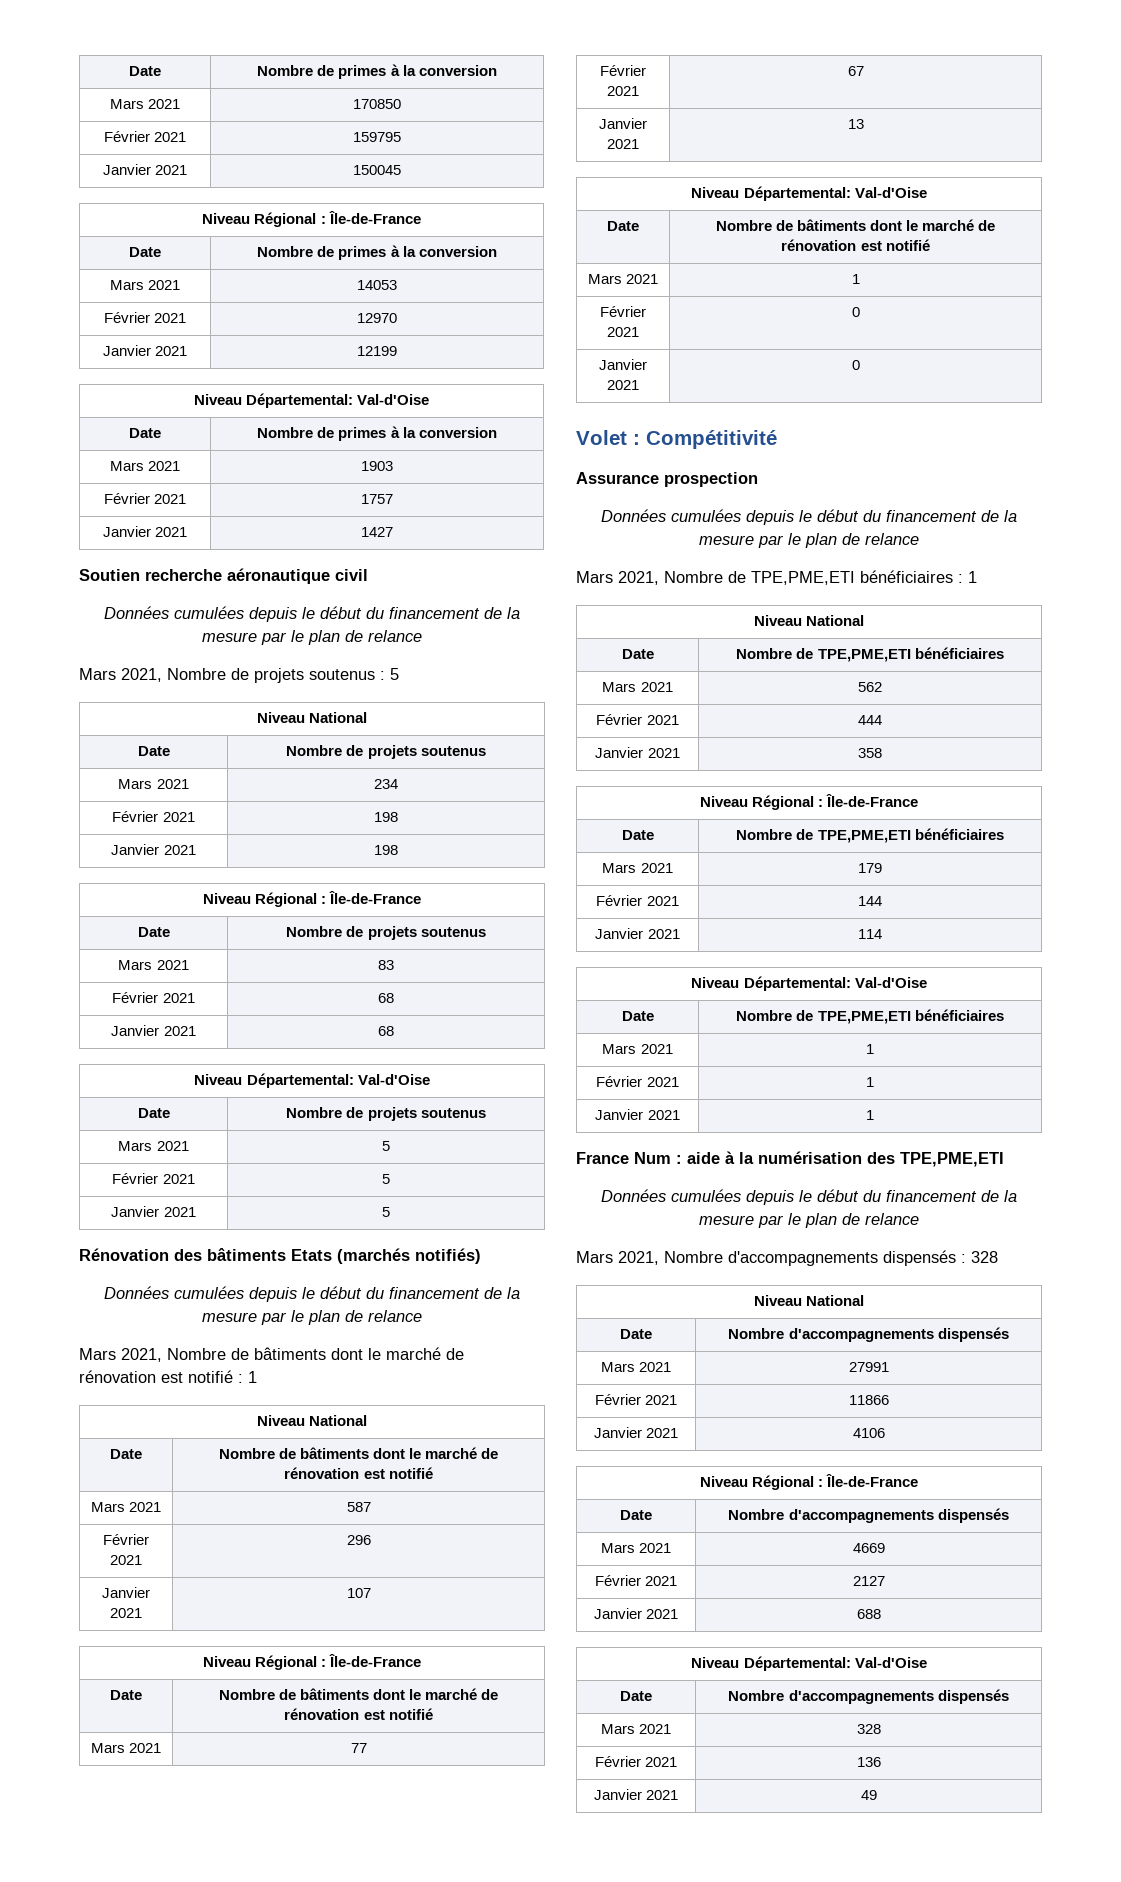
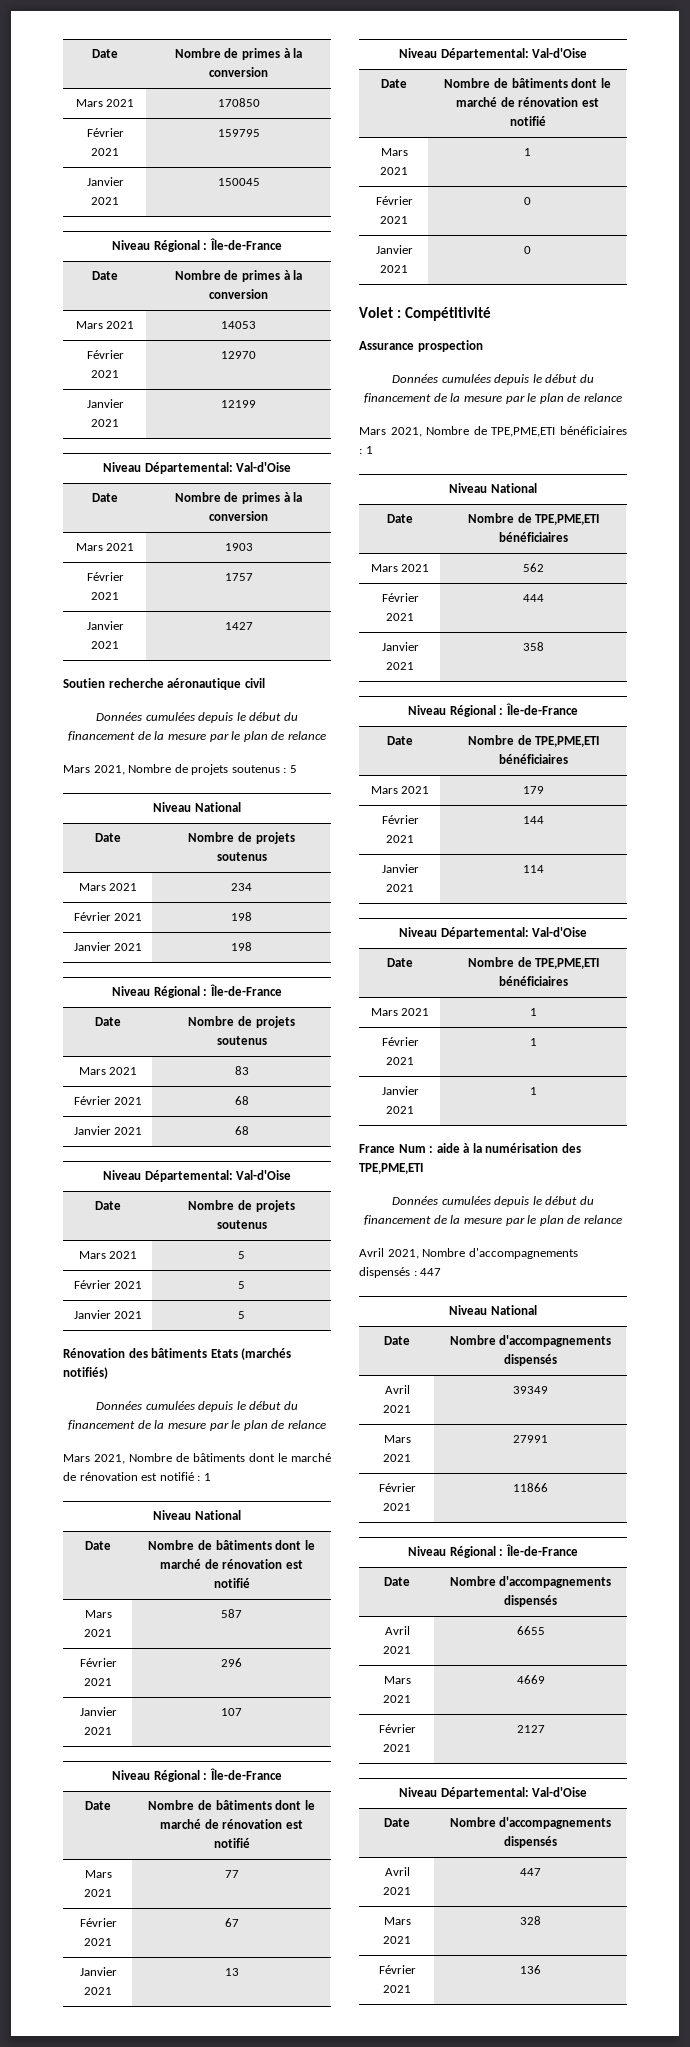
- Mars 2021, Nombre d'accompagnements dispensés : 328
+ Avril 2021, Nombre d'accompagnements dispensés : 447
+ Avril 2021 | 39349
- Janvier 2021 | 4106
+ Avril 2021 | 6655
- Janvier 2021 | 688
+ Avril 2021 | 447
- Janvier 2021 | 49

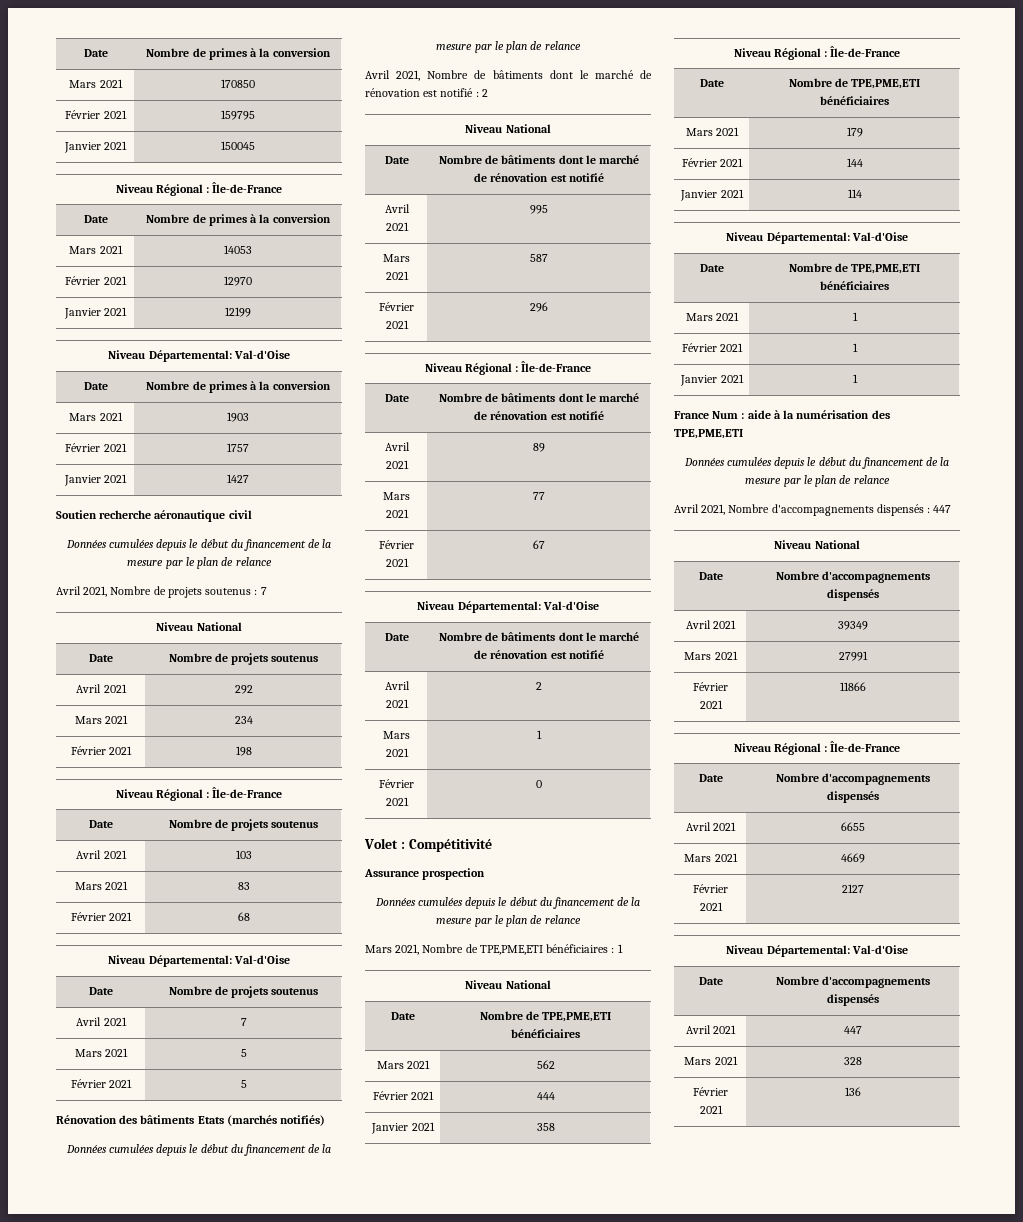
- Mars 2021, Nombre de projets soutenus : 5
+ Avril 2021, Nombre de projets soutenus : 7
+ Avril 2021 | 292
- Janvier 2021 | 198
+ Avril 2021 | 103
- Janvier 2021 | 68
+ Avril 2021 | 7
- Janvier 2021 | 5
- Mars 2021, Nombre de bâtiments dont le marché de rénovation est notifié : 1
+ Avril 2021, Nombre de bâtiments dont le marché de rénovation est notifié : 2
+ Avril 2021 | 995
- Janvier 2021 | 107
+ Avril 2021 | 89
- Janvier 2021 | 13
+ Avril 2021 | 2
- Janvier 2021 | 0

